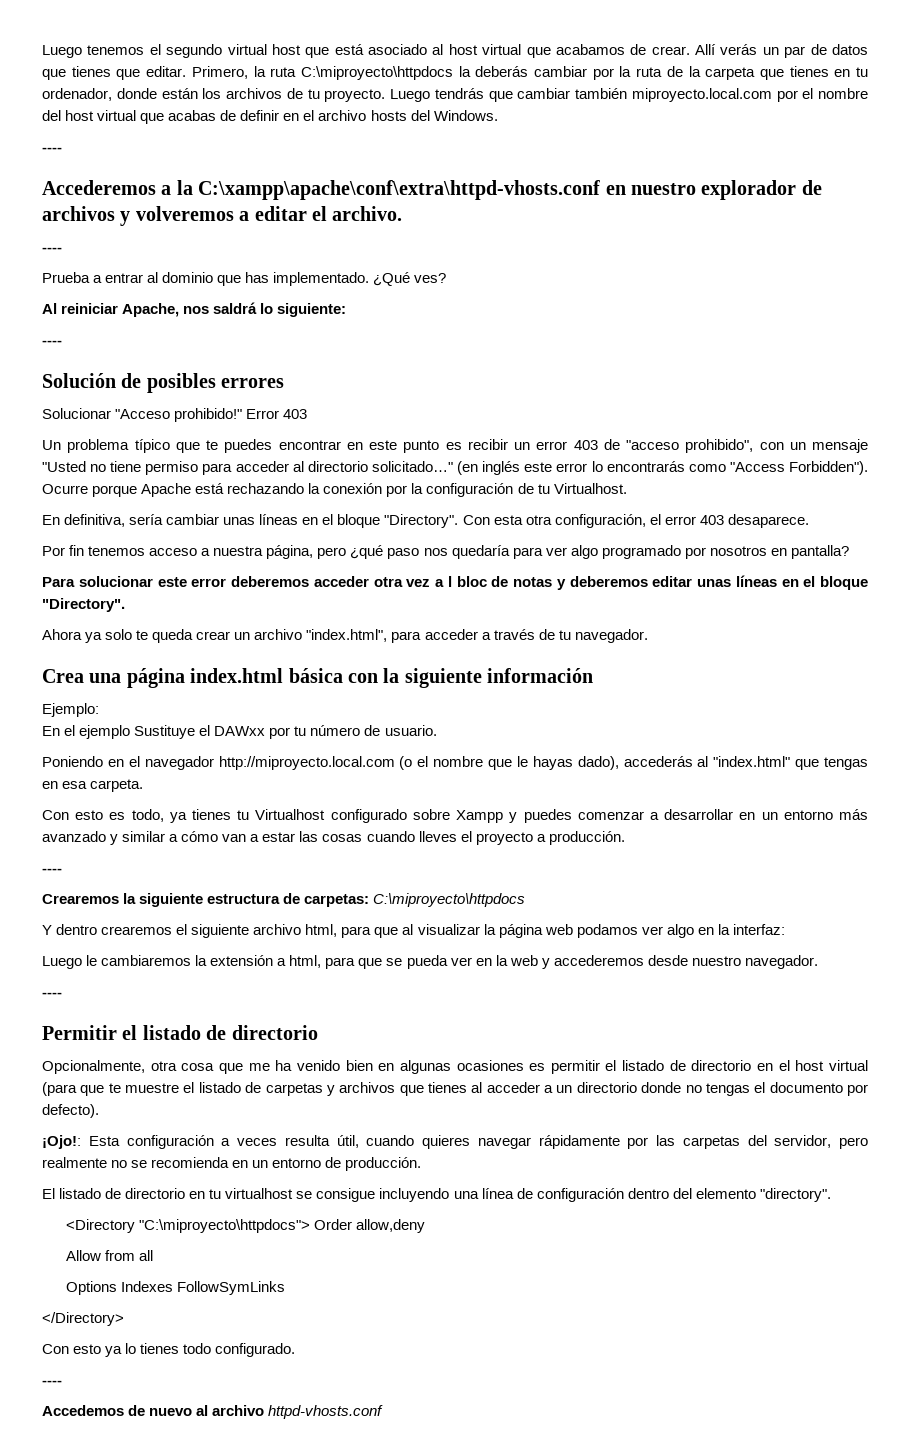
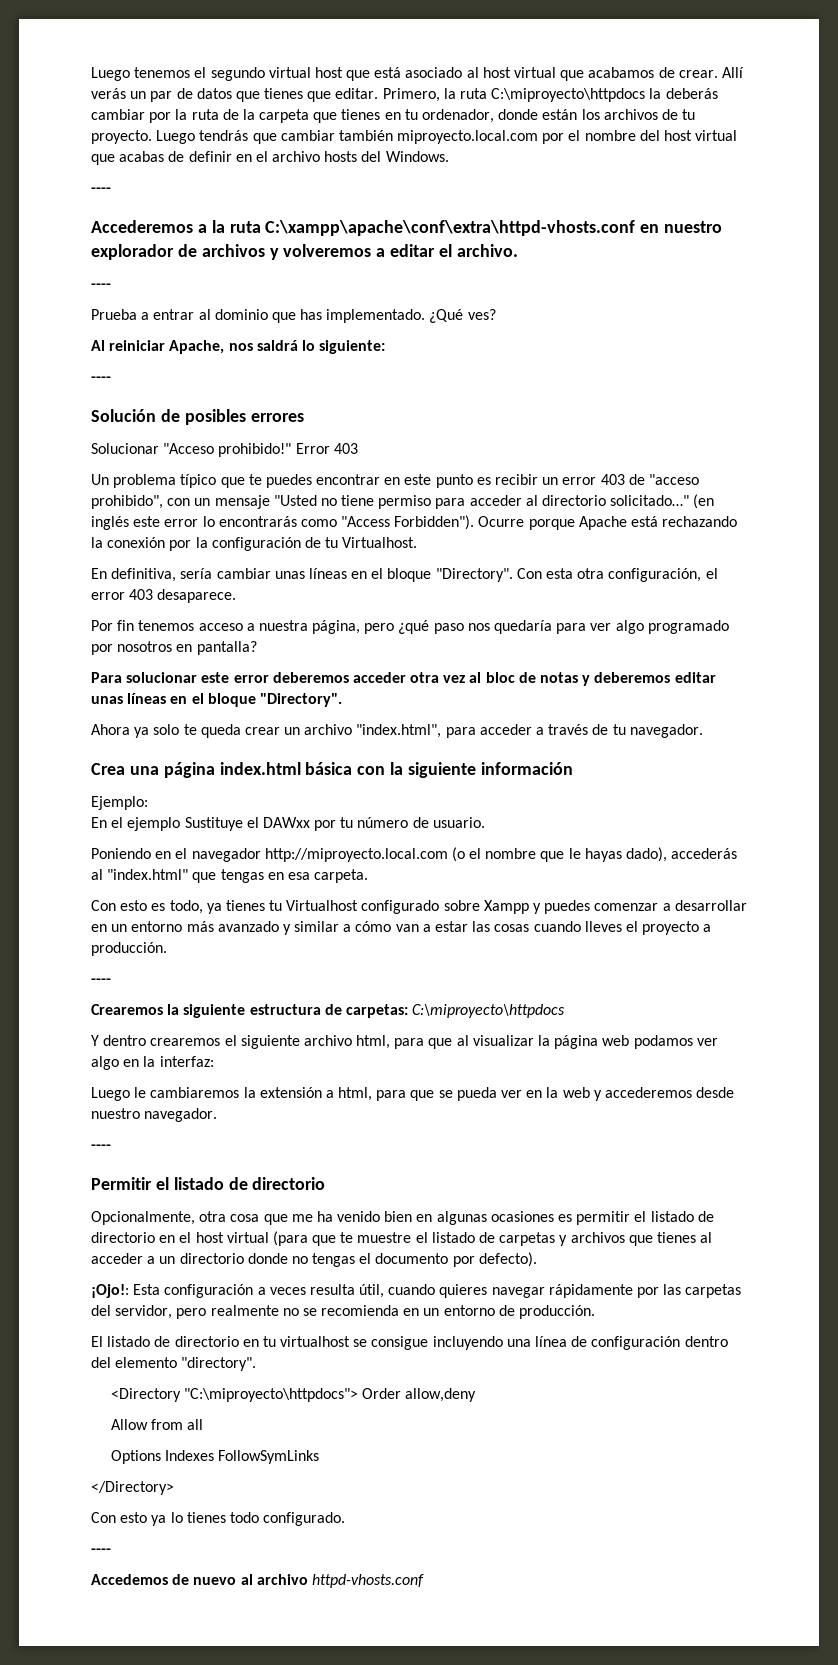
- Accederemos a la C:\xampp\apache\conf\extra\httpd-vhosts.conf en nuestro explorador de archivos y volveremos a editar el archivo.
+ Accederemos a la ruta C:\xampp\apache\conf\extra\httpd-vhosts.conf en nuestro explorador de archivos y volveremos a editar el archivo.
- Para solucionar este error deberemos acceder otra vez a l bloc de notas y deberemos editar unas líneas en el bloque "Directory".
+ Para solucionar este error deberemos acceder otra vez al bloc de notas y deberemos editar unas líneas en el bloque "Directory".

